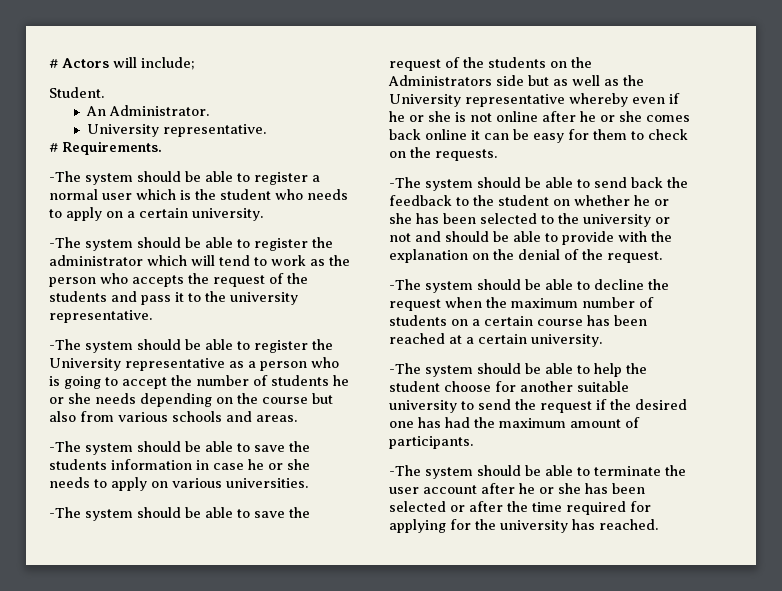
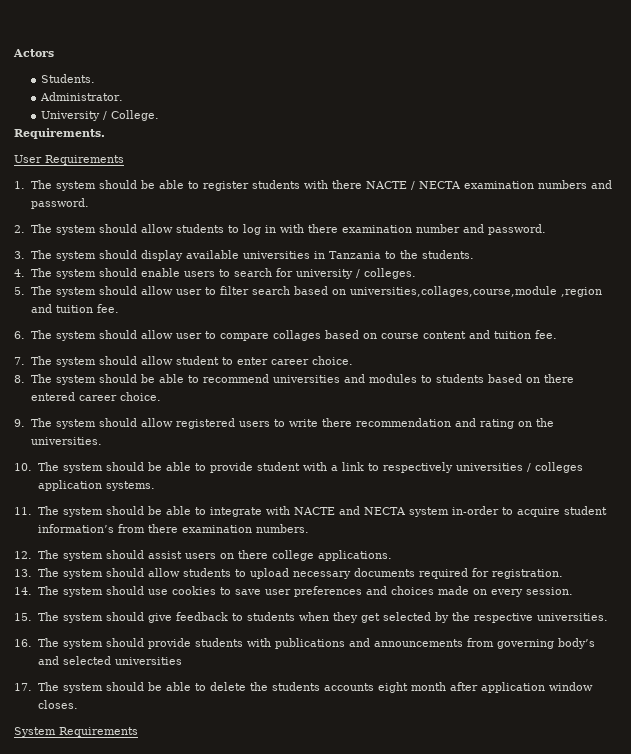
- # Actors will include;
- Student.
- An Administrator.
+ Actors
+ Students.
+ Administrator.
- University representative.
- # Requirements.
+ University / College.
+ Requirements.
- -The system should be able to register a normal user which is the student who needs to apply on a certain university.
- -The system should be able to register the administrator which will tend to work as the person who accepts the request of the students and pass it to the university representative.
- -The system should be able to register the University representative as a person who is going to accept the number of students he or she needs depending on the course but also from various schools and areas.
- -The system should be able to save the students information in case he or she needs to apply on various universities.
- -The system should be able to save the request of the students on the Administrators side but as well as the University representative whereby even if he or she is not online after he or she comes back online it can be easy for them to check on the requests.
- -The system should be able to send back the feedback to the student on whether he or she has been selected to the university or not and should be able to provide with the explanation on the denial of the request.
- -The system should be able to decline the request when the maximum number of students on a certain course has been reached at a certain university.
- -The system should be able to help the student choose for another suitable university to send the request if the desired one has had the maximum amount of participants.
- -The system should be able to terminate the user account after he or she has been selected or after the time required for applying for the university has reached.
+ User Requirements
+ 1. The system should be able to register students with there NACTE / NECTA examination numbers and password.
+ 2. The system should allow students to log in with there examination number and password.
+ 3. The system should display available universities in Tanzania to the students.
+ 4. The system should enable users to search for university / colleges.
+ 5. The system should allow user to filter search based on universities,collages,course,module ,region and tuition fee.
+ 6. The system should allow user to compare collages based on course content and tuition fee.
+ 7. The system should allow student to enter career choice.
+ 8. The system should be able to recommend universities and modules to students based on there entered career choice.
+ 9. The system should allow registered users to write there recommendation and rating on the universities.
+ 10. The system should be able to provide student with a link to respectively universities / colleges application systems.
+ 11. The system should be able to integrate with NACTE and NECTA system in-order to acquire student information’s from there examination numbers.
+ 12. The system should assist users on there college applications.
+ 13. The system should allow students to upload necessary documents required for registration.
+ 14. The system should use cookies to save user preferences and choices made on every session.
+ 15. The system should give feedback to students when they get selected by the respective universities.
+ 16. The system should provide students with publications and announcements from governing body’s and selected universities
+ 17. The system should be able to delete the students accounts eight month after application window closes.
+ System Requirements

